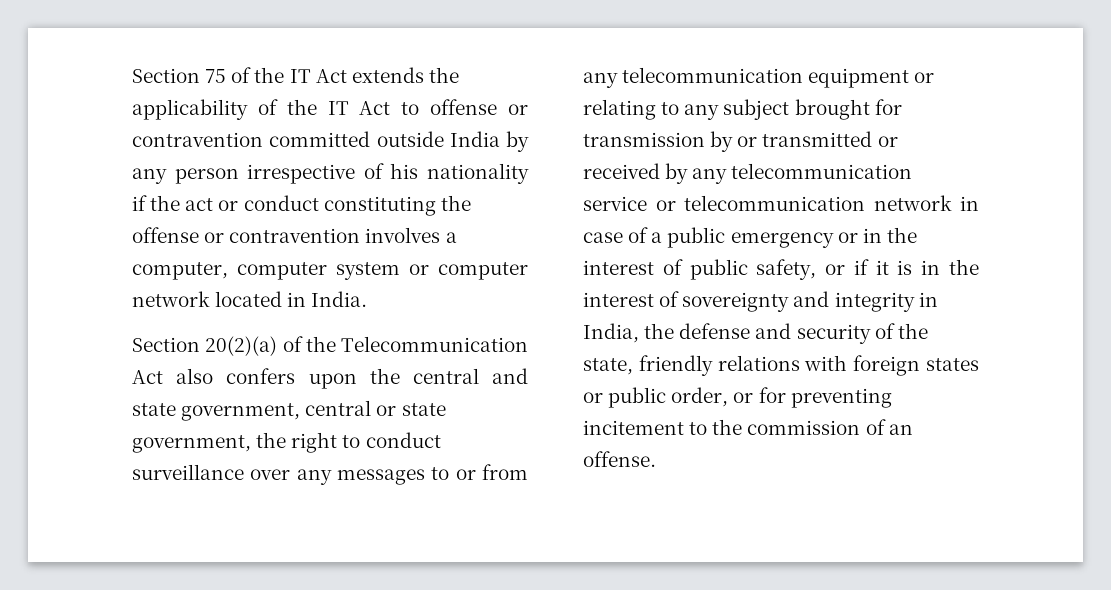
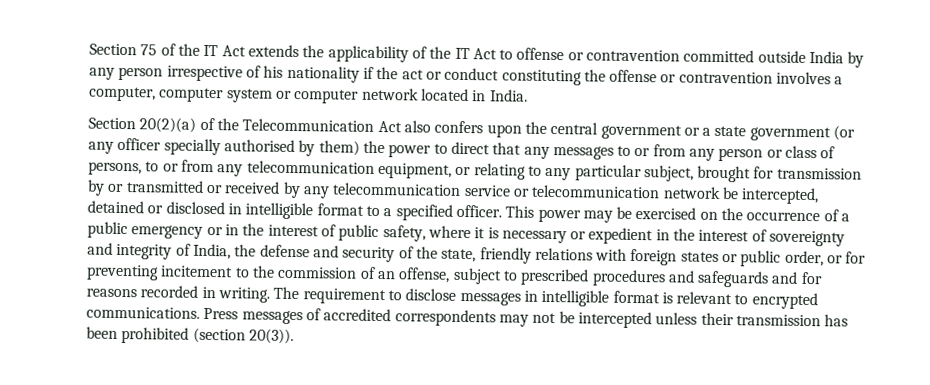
- Section 20(2)(a) of the Telecommunication Act also confers upon the central and state government, central or state government, the right to conduct surveillance over any messages to or from any telecommunication equipment or relating to any subject brought for transmission by or transmitted or received by any telecommunication service or telecommunication network in case of a public emergency or in the interest of public safety, or if it is in the interest of sovereignty and integrity in India, the defense and security of the state, friendly relations with foreign states or public order, or for preventing incitement to the commission of an offense.
+ Section 20(2)(a) of the Telecommunication Act also confers upon the central government or a state government (or any officer specially authorised by them) the power to direct that any messages to or from any person or class of persons, to or from any telecommunication equipment, or relating to any particular subject, brought for transmission by or transmitted or received by any telecommunication service or telecommunication network be intercepted, detained or disclosed in intelligible format to a specified officer. This power may be exercised on the occurrence of a public emergency or in the interest of public safety, where it is necessary or expedient in the interest of sovereignty and integrity of India, the defense and security of the state, friendly relations with foreign states or public order, or for preventing incitement to the commission of an offense, subject to prescribed procedures and safeguards and for reasons recorded in writing. The requirement to disclose messages in intelligible format is relevant to encrypted communications. Press messages of accredited correspondents may not be intercepted unless their transmission has been prohibited (section 20(3)).

